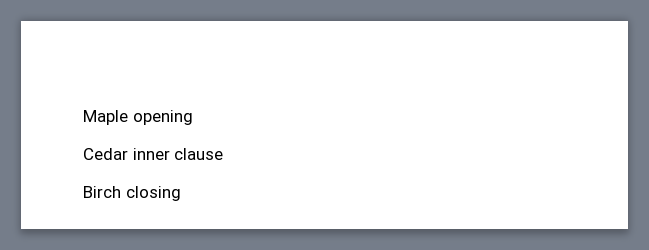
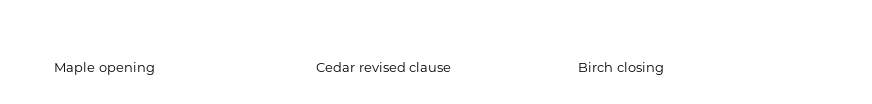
- Cedar inner clause
+ Cedar revised clause

